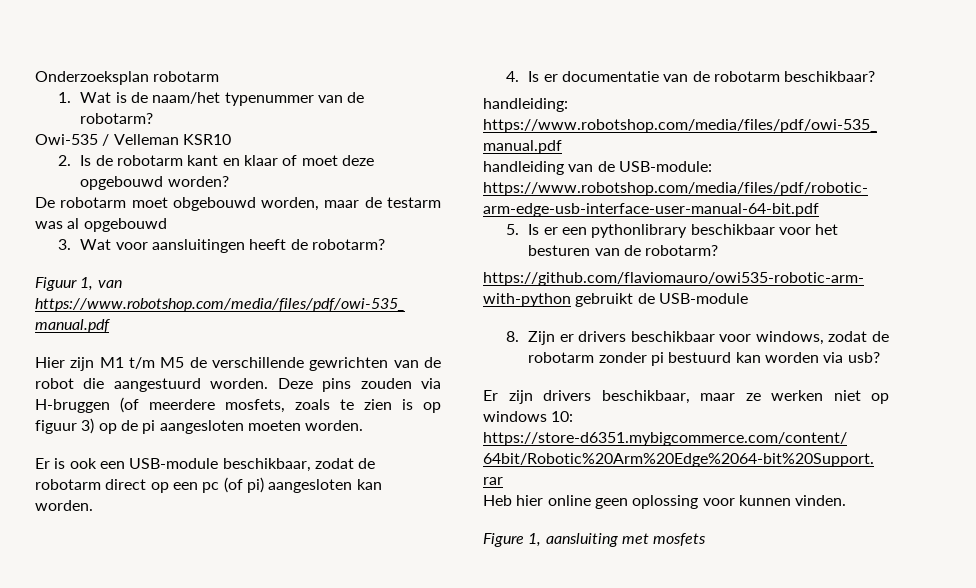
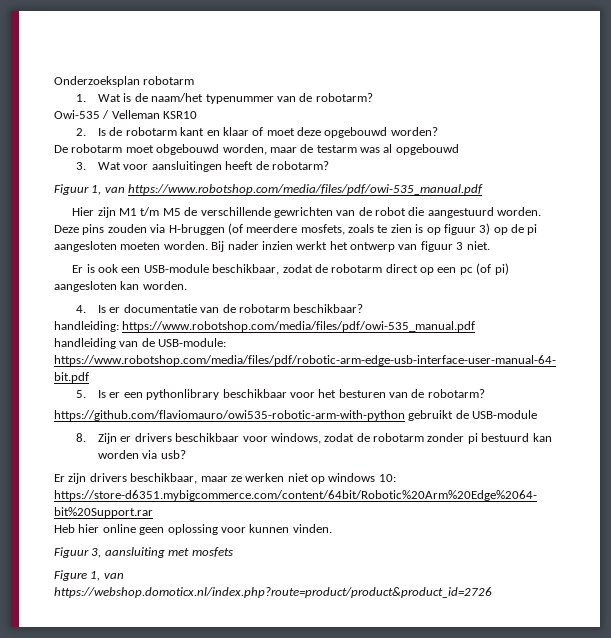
+ Bij nader inzien werkt het ontwerp van figuur 3 niet.
- Figure 1, aansluiting met mosfets
+ Figuur 3, aansluiting met mosfets
+ Figure 1, van https://webshop.domoticx.nl/index.php?route=product/product&product_id=2726

